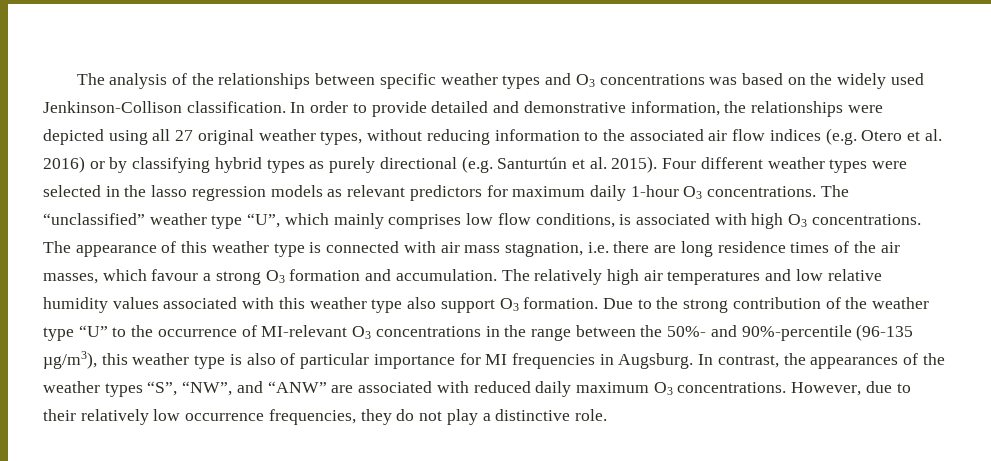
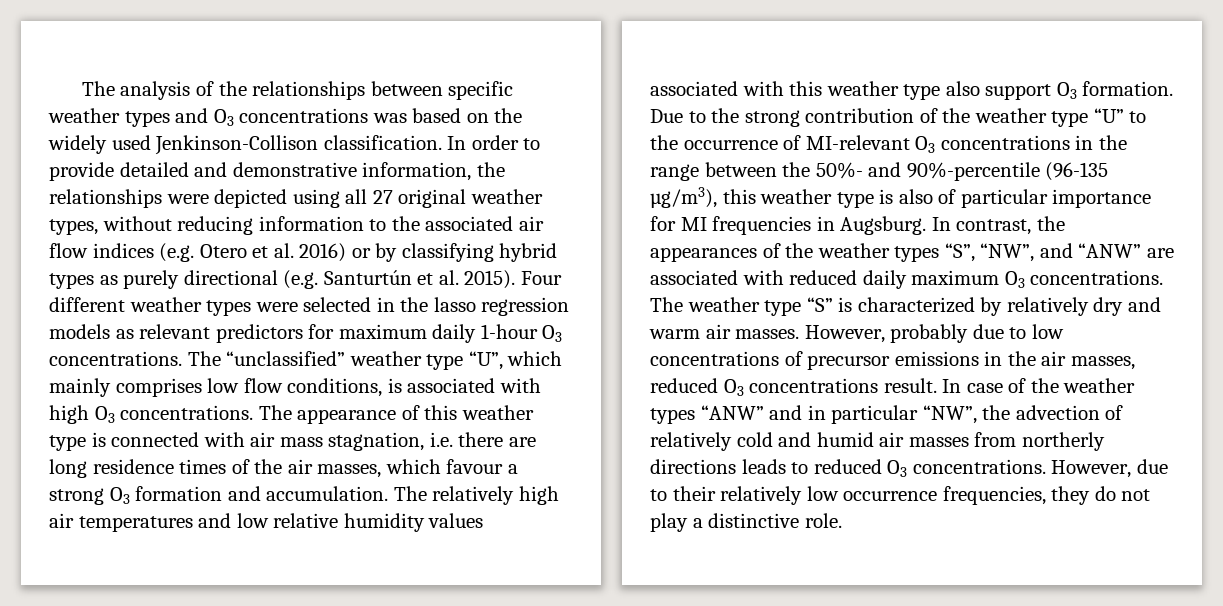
+ The weather type “S” is characterized by relatively dry and warm air masses. However, probably due to low concentrations of precursor emissions in the air masses, reduced O3 concentrations result. In case of the weather types “ANW” and in particular “NW”, the advection of relatively cold and humid air masses from northerly directions leads to reduced O3 concentrations.

